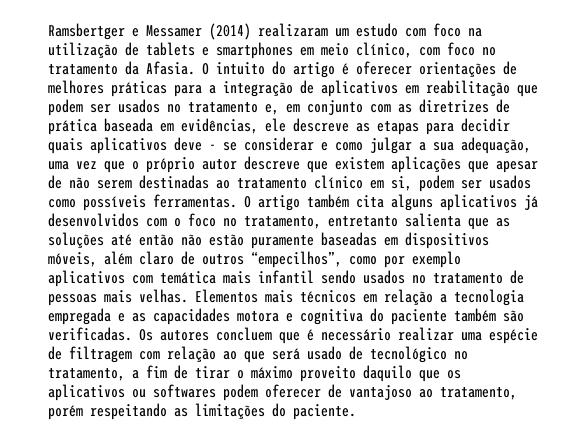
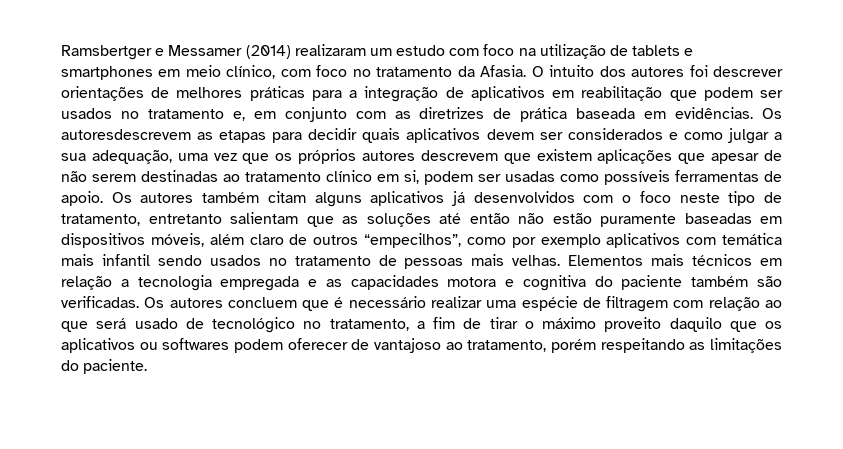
- O intuito do artigo é oferecer orientações de melhores práticas para a integração de aplicativos em reabilitação que podem ser usados no tratamento e, em conjunto com as diretrizes de prática baseada em evidências, ele descreve as etapas para decidir quais aplicativos deve - se considerar e como julgar a sua adequação, uma vez que o próprio autor descreve que existem aplicações que apesar de não serem destinadas ao tratamento clínico em si, podem ser usados como possíveis ferramentas. O artigo também cita alguns aplicativos já desenvolvidos com o foco no tratamento, entretanto salienta que as soluções até então não estão puramente baseadas em dispositivos móveis, além claro de outros “empecilhos”, como por exemplo aplicativos com temática mais infantil sendo usados no tratamento de pessoas mais velhas.
+ O intuito dos autores foi descrever orientações de melhores práticas para a integração de aplicativos em reabilitação que podem ser usados no tratamento e, em conjunto com as diretrizes de prática baseada em evidências. Os autoresdescrevem as etapas para decidir quais aplicativos devem ser considerados e como julgar a sua adequação, uma vez que os próprios autores descrevem que existem aplicações que apesar de não serem destinadas ao tratamento clínico em si, podem ser usadas como possíveis ferramentas de apoio. Os autores também citam alguns aplicativos já desenvolvidos com o foco neste tipo de tratamento, entretanto salientam que as soluções até então não estão puramente baseadas em dispositivos móveis, além claro de outros “empecilhos”, como por exemplo aplicativos com temática mais infantil sendo usados no tratamento de pessoas mais velhas.

